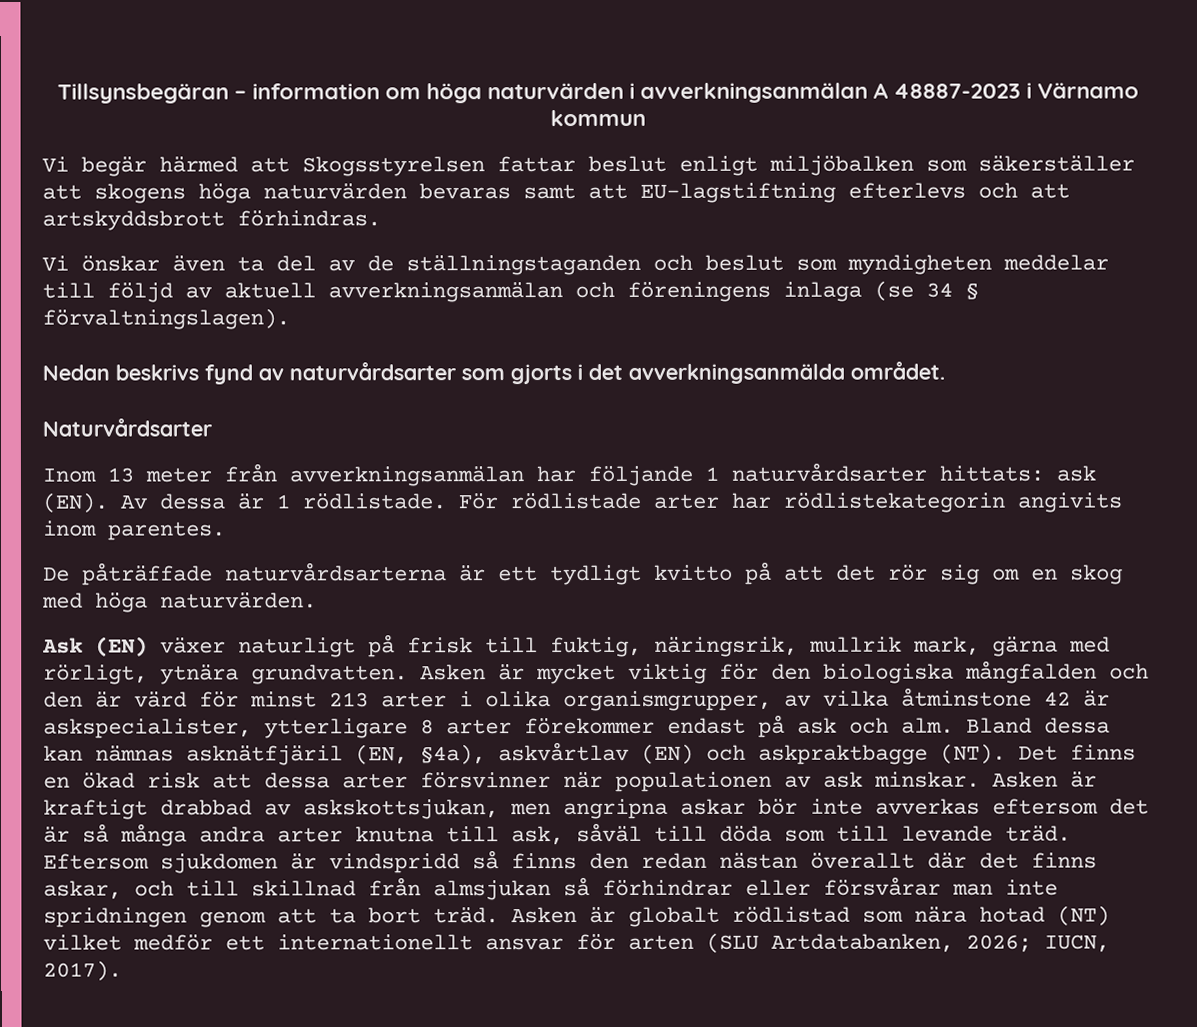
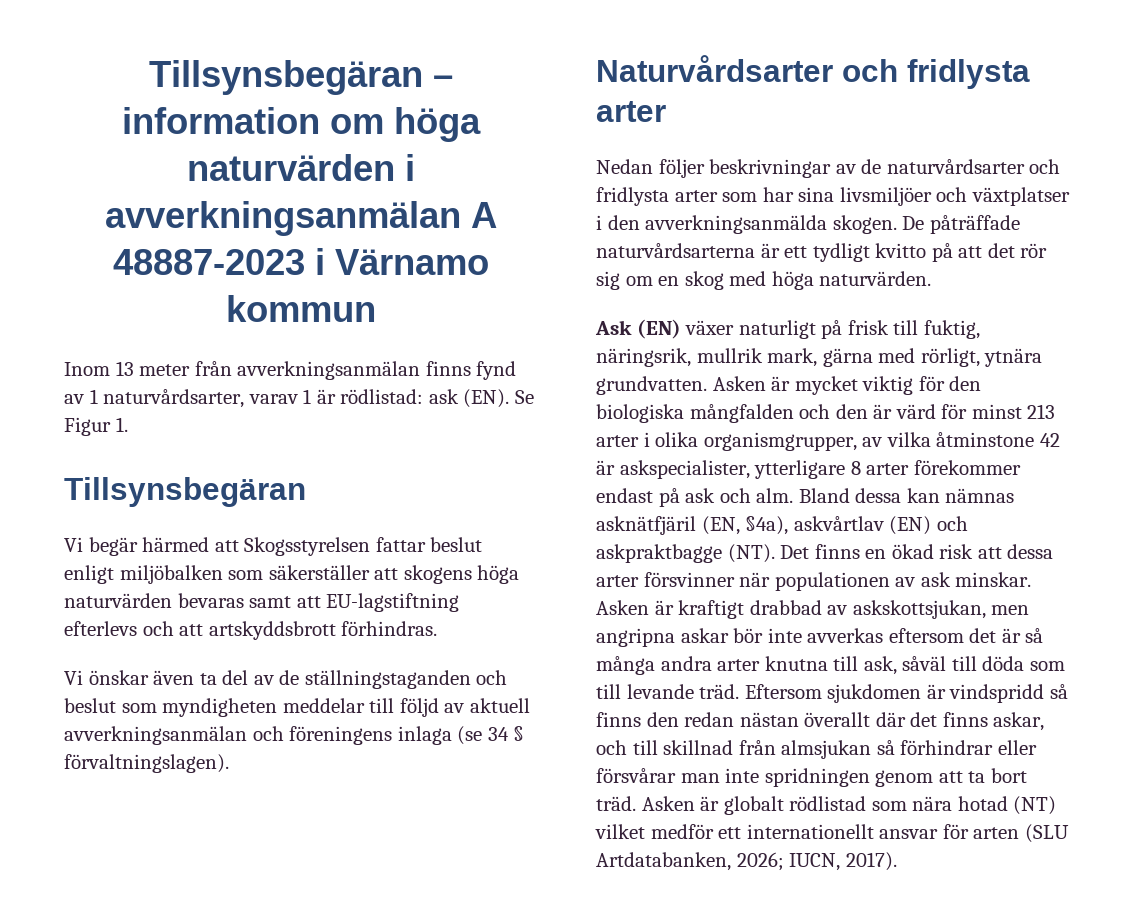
+ Inom 13 meter från avverkningsanmälan finns fynd av 1 naturvårdsarter, varav 1 är rödlistad: ask (EN). Se Figur 1.
+ Tillsynsbegäran
- Nedan beskrivs fynd av naturvårdsarter som gjorts i det avverkningsanmälda området.
- Naturvårdsarter
- Inom 13 meter från avverkningsanmälan har följande 1 naturvårdsarter hittats: ask (EN). Av dessa är 1 rödlistade. För rödlistade arter har rödlistekategorin angivits inom parentes.
- De påträffade naturvårdsarterna är ett tydligt kvitto på att det rör sig om en skog med höga naturvärden.
+ Naturvårdsarter och fridlysta arter
+ Nedan följer beskrivningar av de naturvårdsarter och fridlysta arter som har sina livsmiljöer och växtplatser i den avverkningsanmälda skogen. De påträffade naturvårdsarterna är ett tydligt kvitto på att det rör sig om en skog med höga naturvärden.

